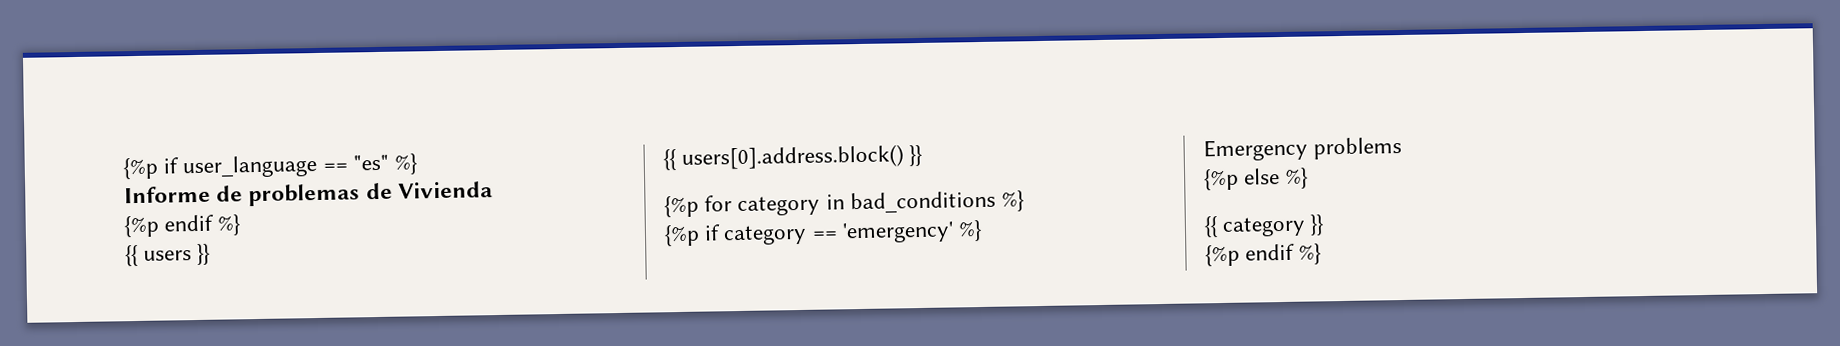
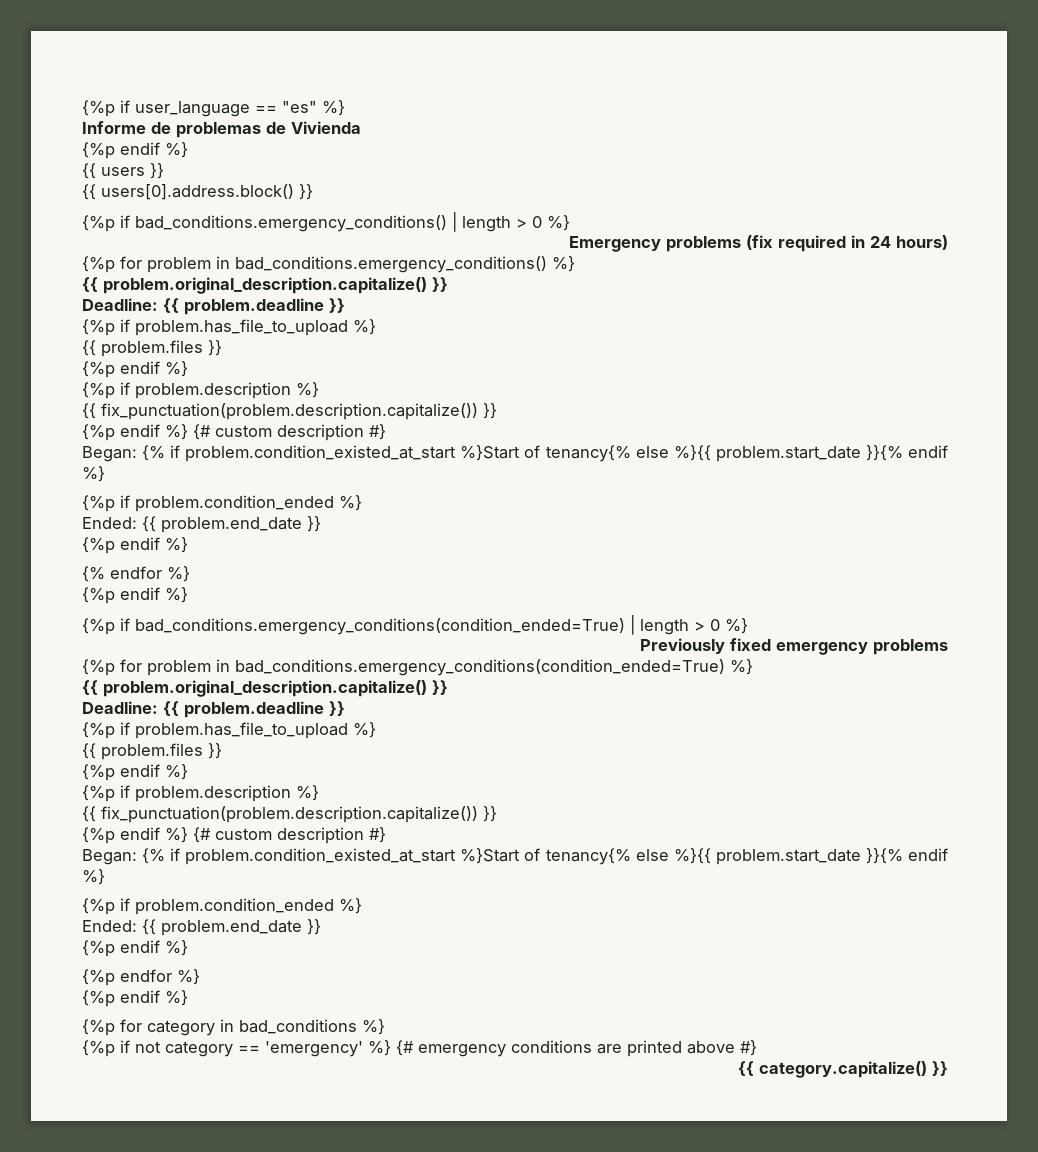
+ {%p if bad_conditions.emergency_conditions() | length > 0 %}
+ Emergency problems (fix required in 24 hours)
+ {%p for problem in bad_conditions.emergency_conditions() %}
+ {{ problem.original_description.capitalize() }}
+ Deadline: {{ problem.deadline }}
+ {%p if problem.has_file_to_upload %}
+ {{ problem.files }}
+ {%p endif %}
+ {%p if problem.description %}
+ {{ fix_punctuation(problem.description.capitalize()) }}
+ {%p endif %} {# custom description #}
+ Began: {% if problem.condition_existed_at_start %}Start of tenancy{% else %}{{ problem.start_date }}{% endif %}
+ {%p if problem.condition_ended %}
+ Ended: {{ problem.end_date }}
+ {%p endif %}
+ {% endfor %}
+ {%p endif %}
+ {%p if bad_conditions.emergency_conditions(condition_ended=True) | length > 0 %}
+ Previously fixed emergency problems
+ {%p for problem in bad_conditions.emergency_conditions(condition_ended=True) %}
+ {{ problem.original_description.capitalize() }}
+ Deadline: {{ problem.deadline }}
+ {%p if problem.has_file_to_upload %}
+ {{ problem.files }}
+ {%p endif %}
+ {%p if problem.description %}
+ {{ fix_punctuation(problem.description.capitalize()) }}
+ {%p endif %} {# custom description #}
+ Began: {% if problem.condition_existed_at_start %}Start of tenancy{% else %}{{ problem.start_date }}{% endif %}
+ {%p if problem.condition_ended %}
+ Ended: {{ problem.end_date }}
+ {%p endif %}
+ {%p endfor %}
+ {%p endif %}
- {%p if category == 'emergency' %}
- Emergency problems
- {%p else %}
- {{ category }}
- {%p endif %}
+ {%p if not category == 'emergency' %} {# emergency conditions are printed above #}
+ {{ category.capitalize() }}

